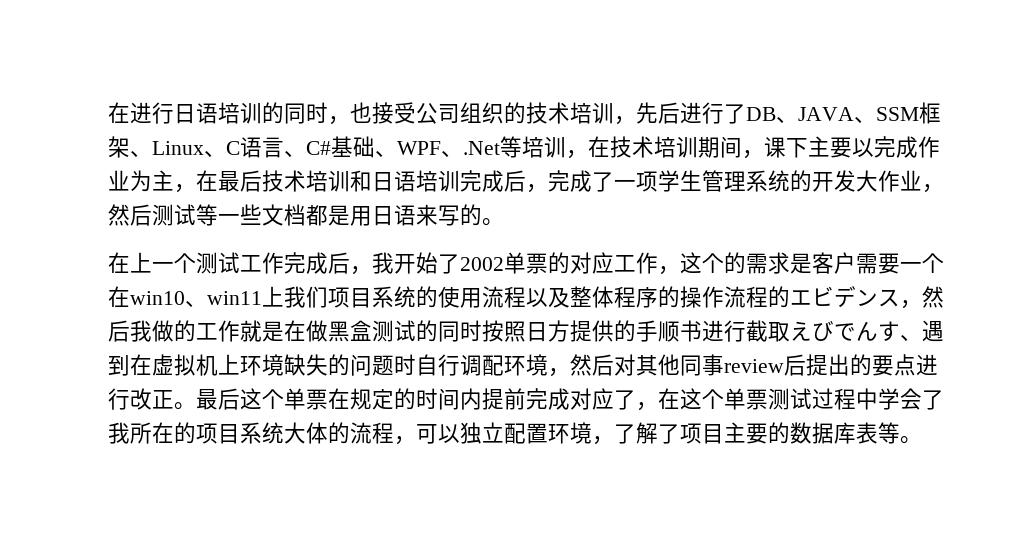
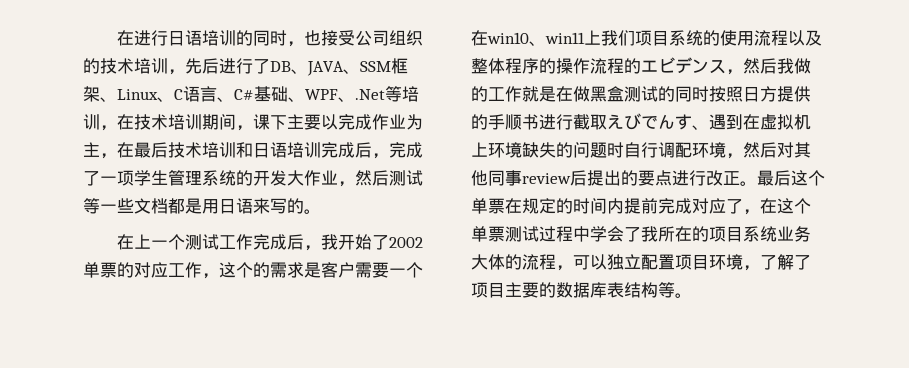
- 最后这个单票在规定的时间内提前完成对应了，在这个单票测试过程中学会了我所在的项目系统大体的流程，可以独立配置环境，了解了项目主要的数据库表等。
+ 最后这个单票在规定的时间内提前完成对应了，在这个单票测试过程中学会了我所在的项目系统业务大体的流程，可以独立配置项目环境，了解了项目主要的数据库表结构等。

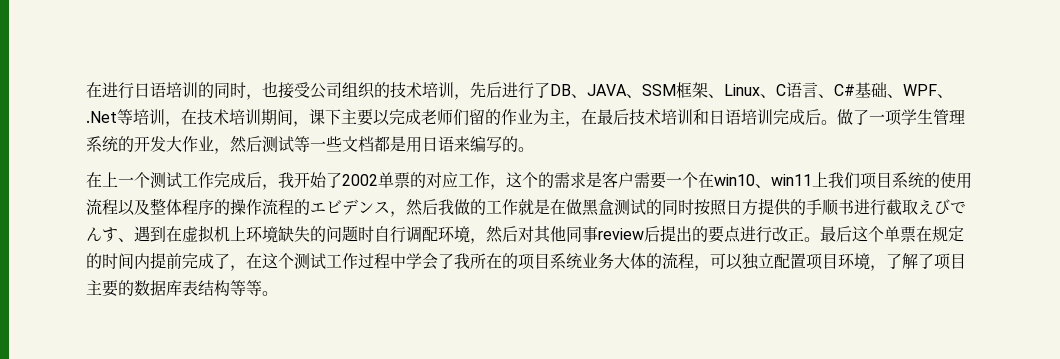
- 在进行日语培训的同时，也接受公司组织的技术培训，先后进行了DB、JAVA、SSM框架、Linux、C语言、C#基础、WPF、.Net等培训，在技术培训期间，课下主要以完成作业为主，在最后技术培训和日语培训完成后，完成了一项学生管理系统的开发大作业，然后测试等一些文档都是用日语来写的。
+ 在进行日语培训的同时，也接受公司组织的技术培训，先后进行了DB、JAVA、SSM框架、Linux、C语言、C#基础、WPF、.Net等培训，在技术培训期间，课下主要以完成老师们留的作业为主，在最后技术培训和日语培训完成后。做了一项学生管理系统的开发大作业，然后测试等一些文档都是用日语来编写的。
- 最后这个单票在规定的时间内提前完成对应了，在这个单票测试过程中学会了我所在的项目系统业务大体的流程，可以独立配置项目环境，了解了项目主要的数据库表结构等。
+ 最后这个单票在规定的时间内提前完成了，在这个测试工作过程中学会了我所在的项目系统业务大体的流程，可以独立配置项目环境，了解了项目主要的数据库表结构等等。

